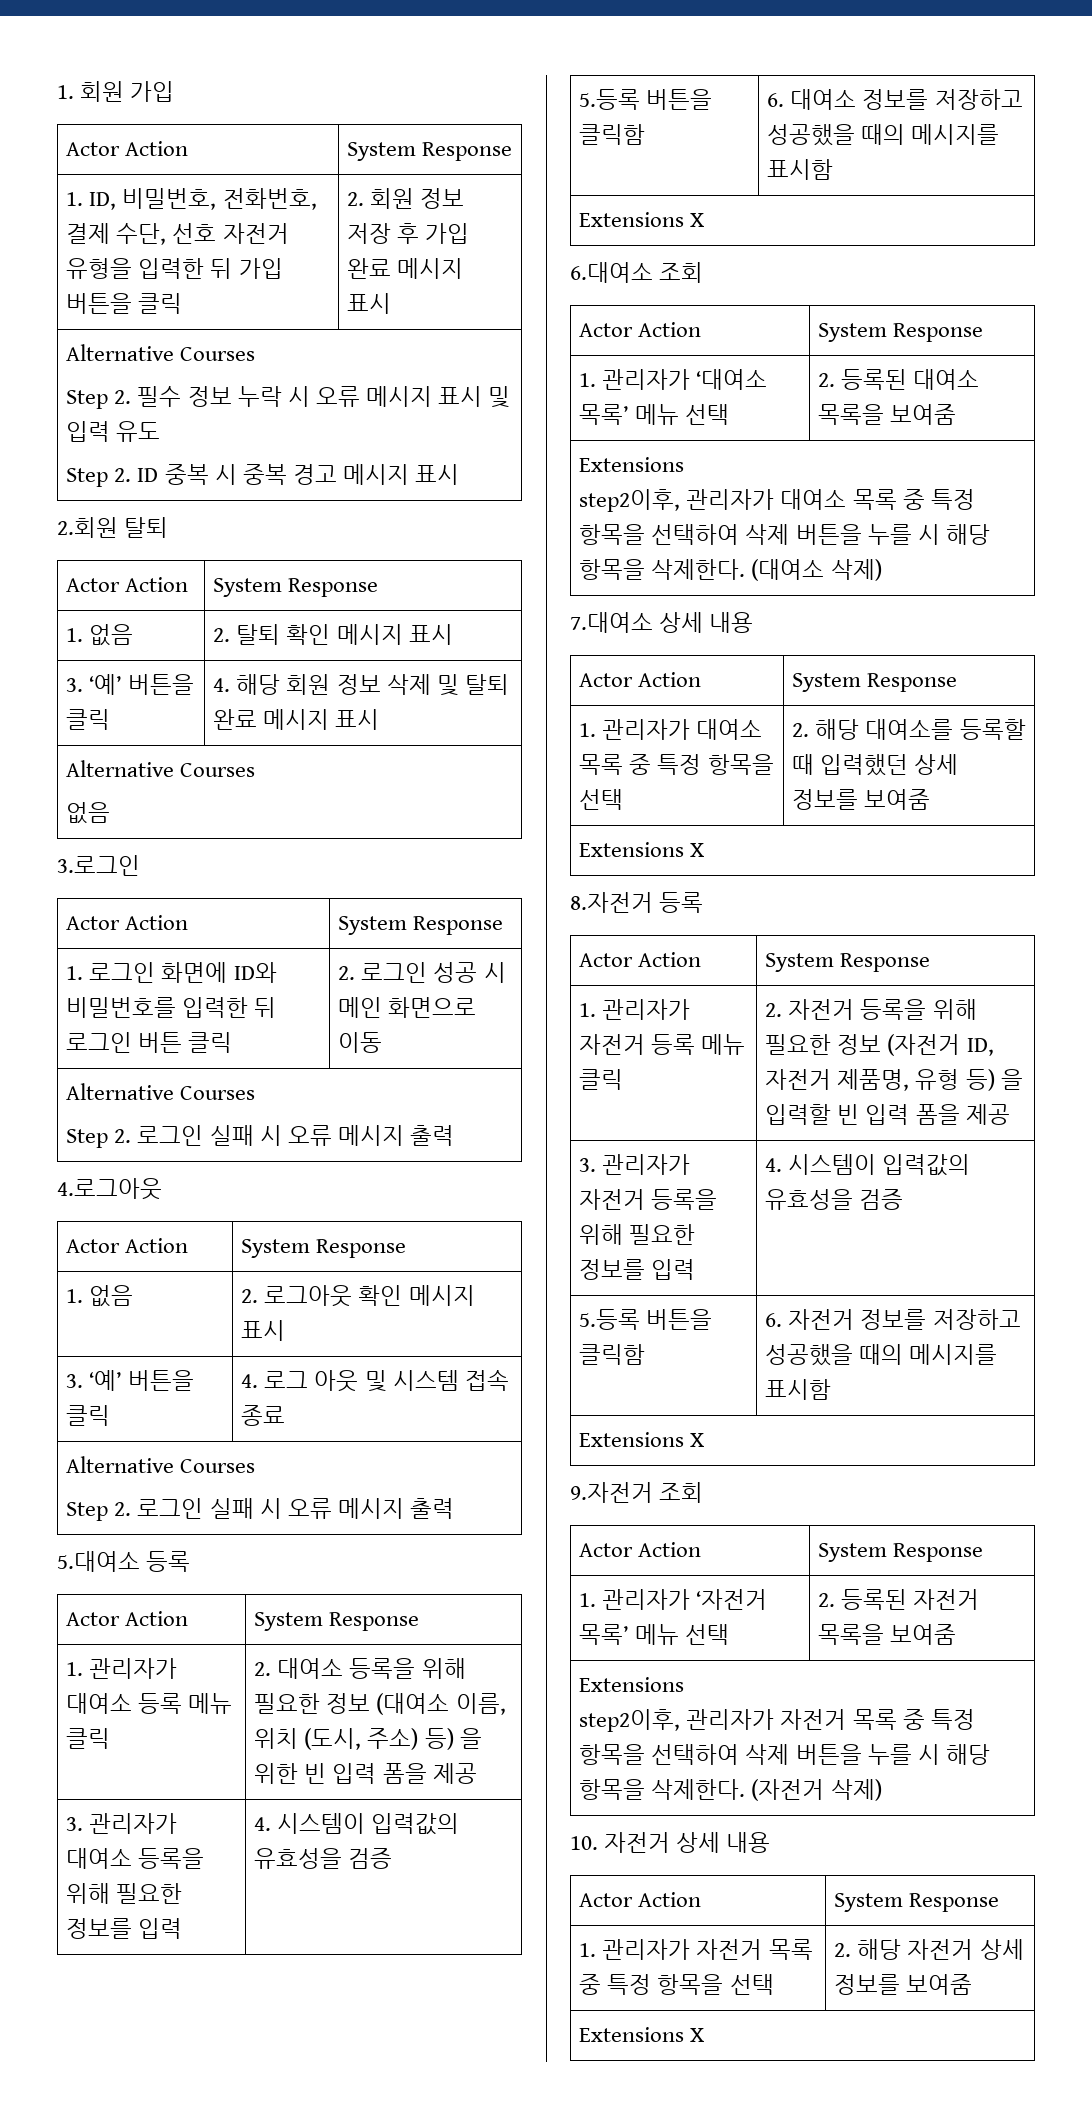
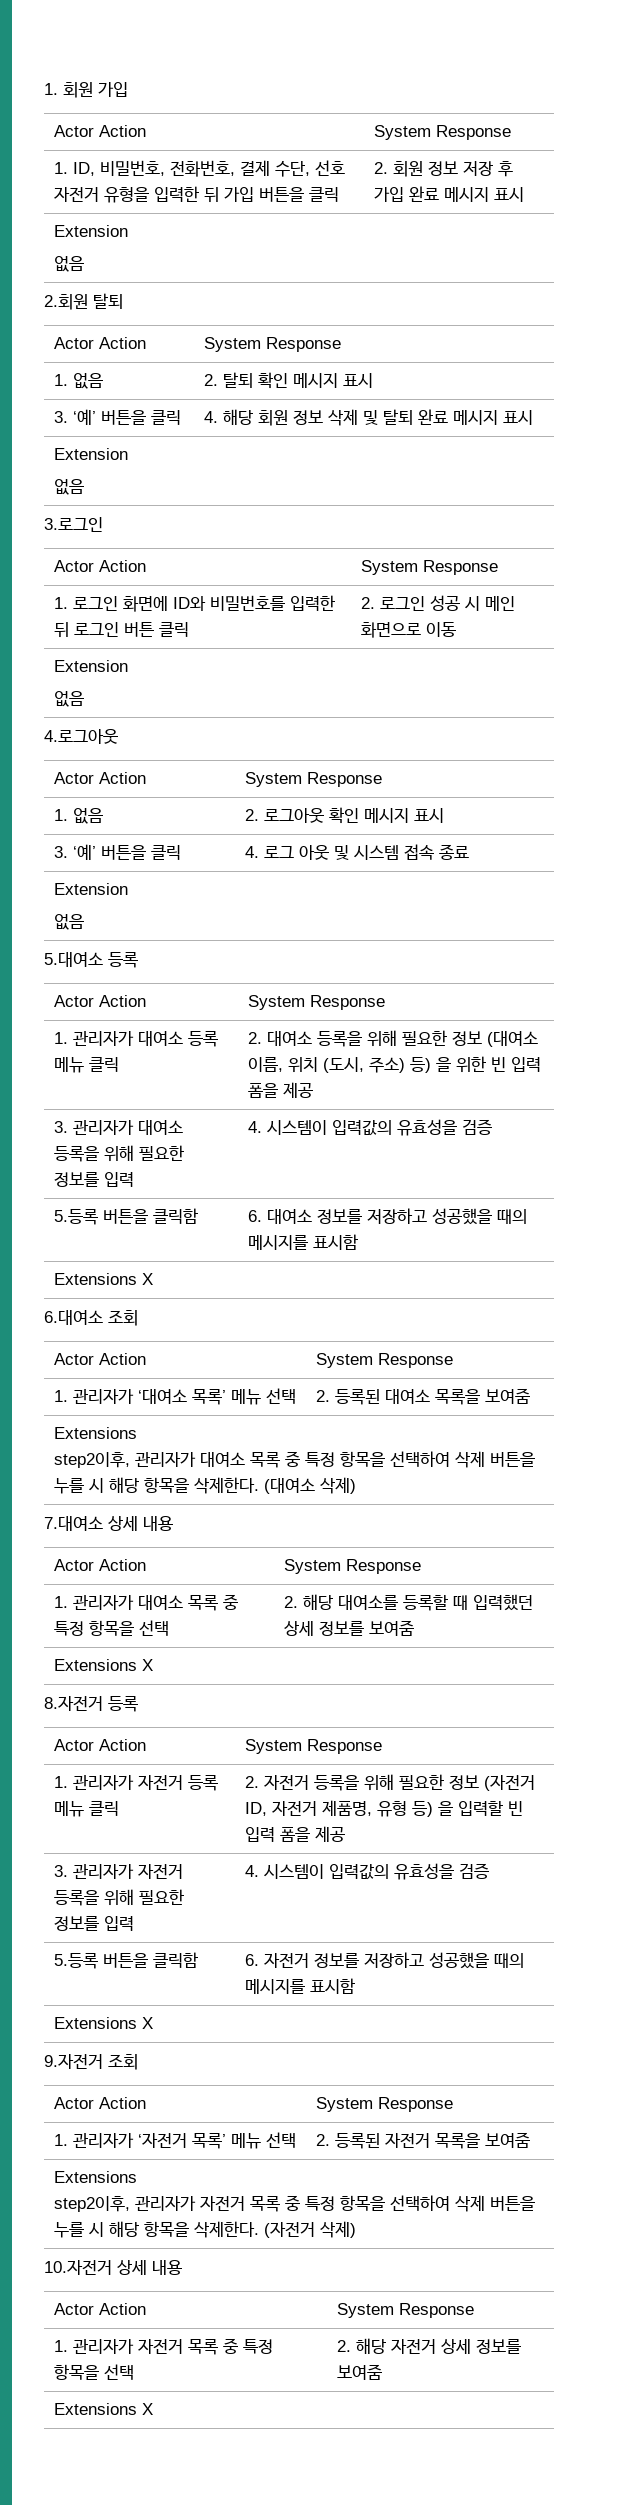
  1. ID, 비밀번호, 전화번호, 결제 수단, 선호 자전거 유형을 입력한 뒤 가입 버튼을 클릭 | 2. 회원 정보 저장 후 가입 완료 메시지 표시
- Alternative Courses
- Step 2. 필수 정보 누락 시 오류 메시지 표시 및 입력 유도
- Step 2. ID 중복 시 중복 경고 메시지 표시
+ Extension
+ 없음
  3. ‘예’ 버튼을 클릭 | 4. 해당 회원 정보 삭제 및 탈퇴 완료 메시지 표시
- Alternative Courses
+ Extension
  1. 로그인 화면에 ID와 비밀번호를 입력한 뒤 로그인 버튼 클릭 | 2. 로그인 성공 시 메인 화면으로 이동
- Alternative Courses
- Step 2. 로그인 실패 시 오류 메시지 출력
+ Extension
+ 없음
  3. ‘예’ 버튼을 클릭 | 4. 로그 아웃 및 시스템 접속 종료
- Alternative Courses
- Step 2. 로그인 실패 시 오류 메시지 출력
+ Extension
+ 없음
- 10. 자전거 상세 내용
+ 10.자전거 상세 내용

